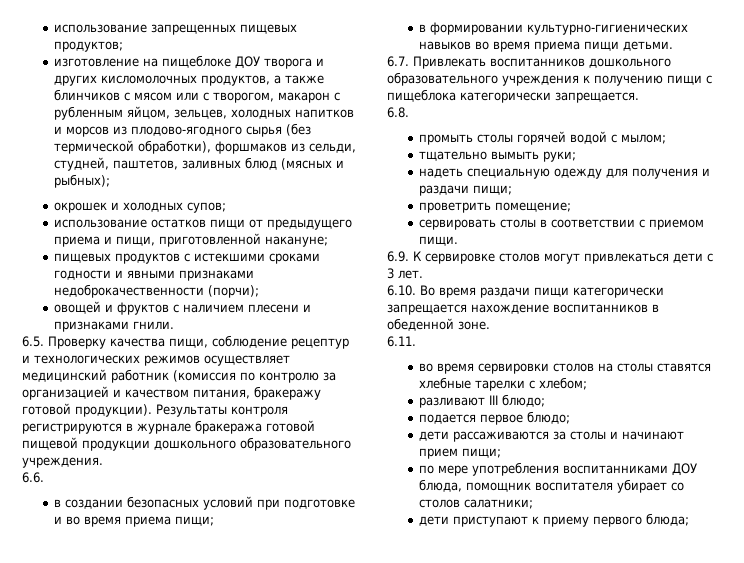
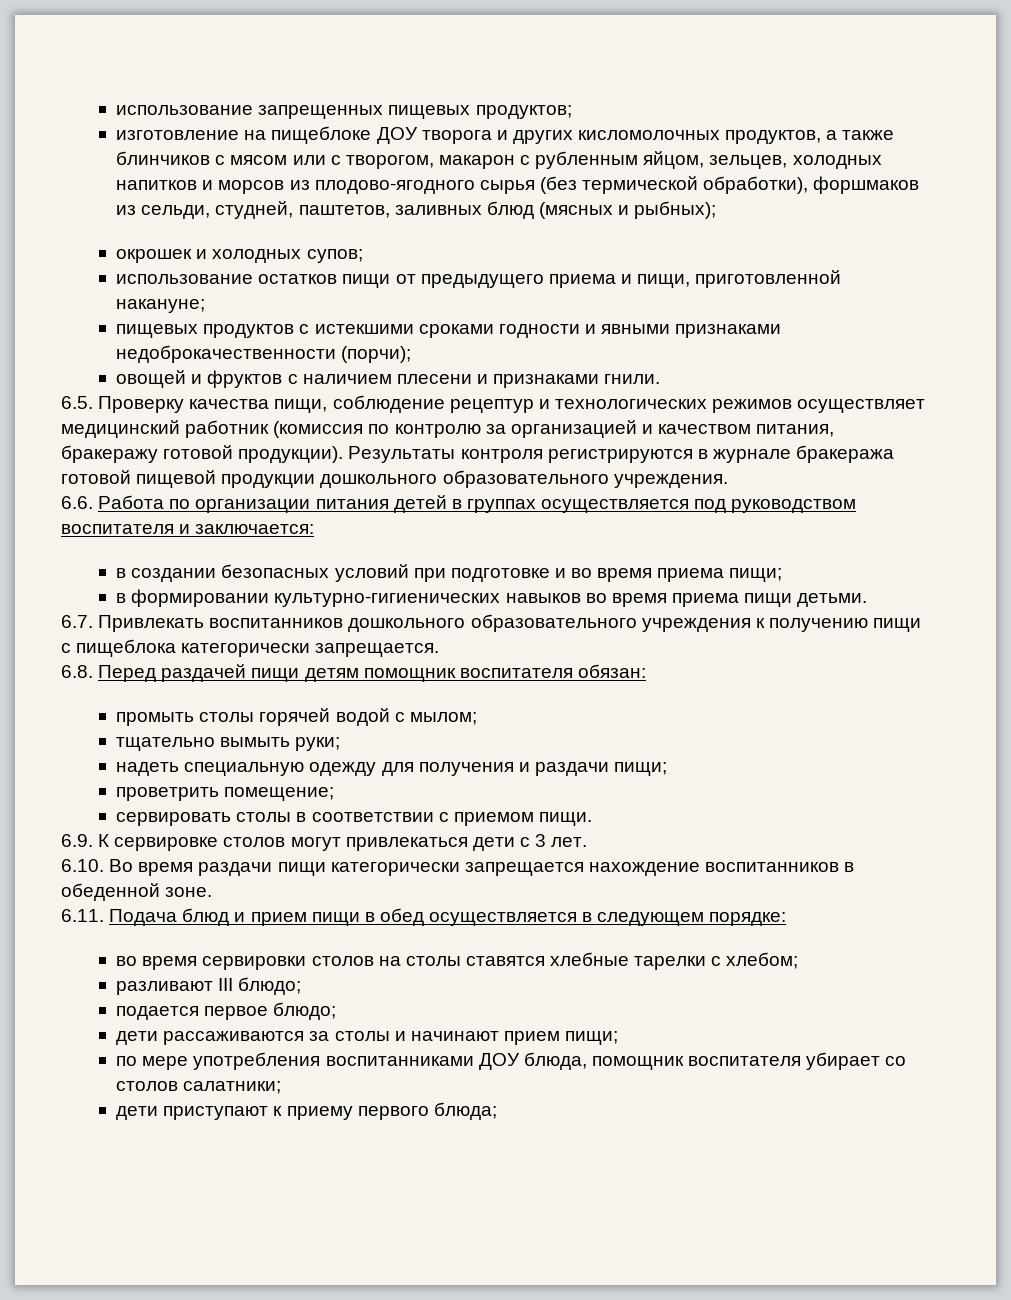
- 6.6.
+ 6.6. Работа по организации питания детей в группах осуществляется под руководством воспитателя и заключается:
- 6.8.
+ 6.8. Перед раздачей пищи детям помощник воспитателя обязан:
- 6.11.
+ 6.11. Подача блюд и прием пищи в обед осуществляется в следующем порядке:

